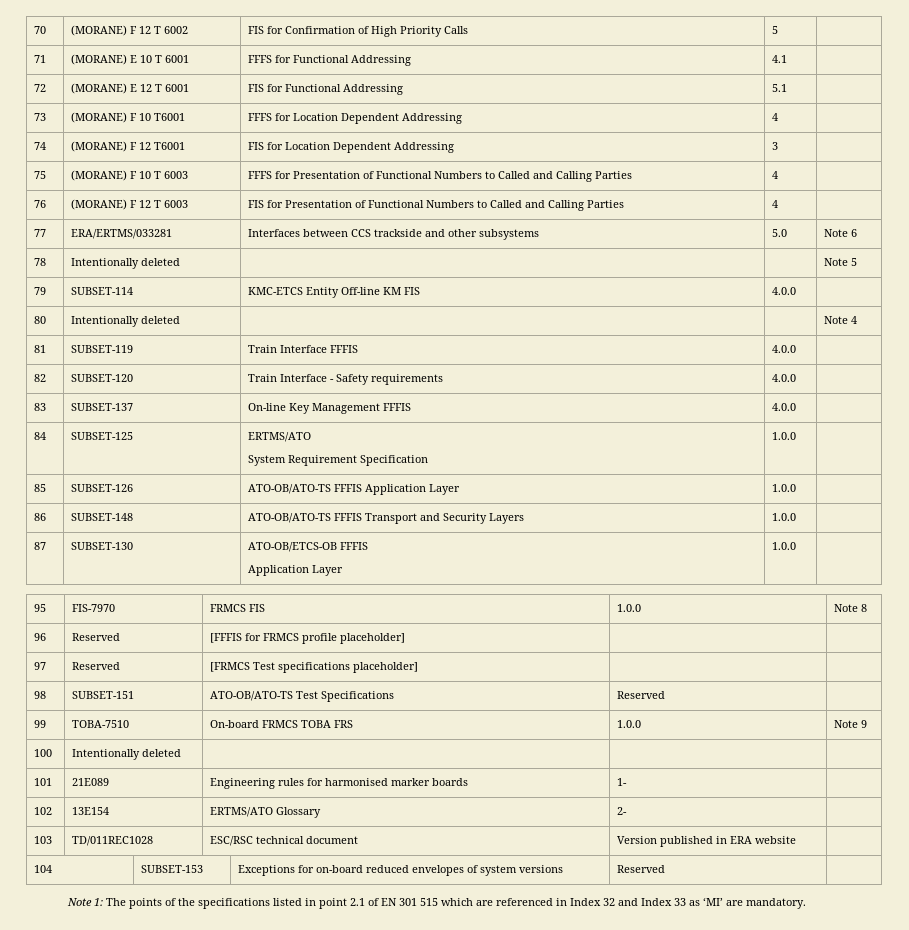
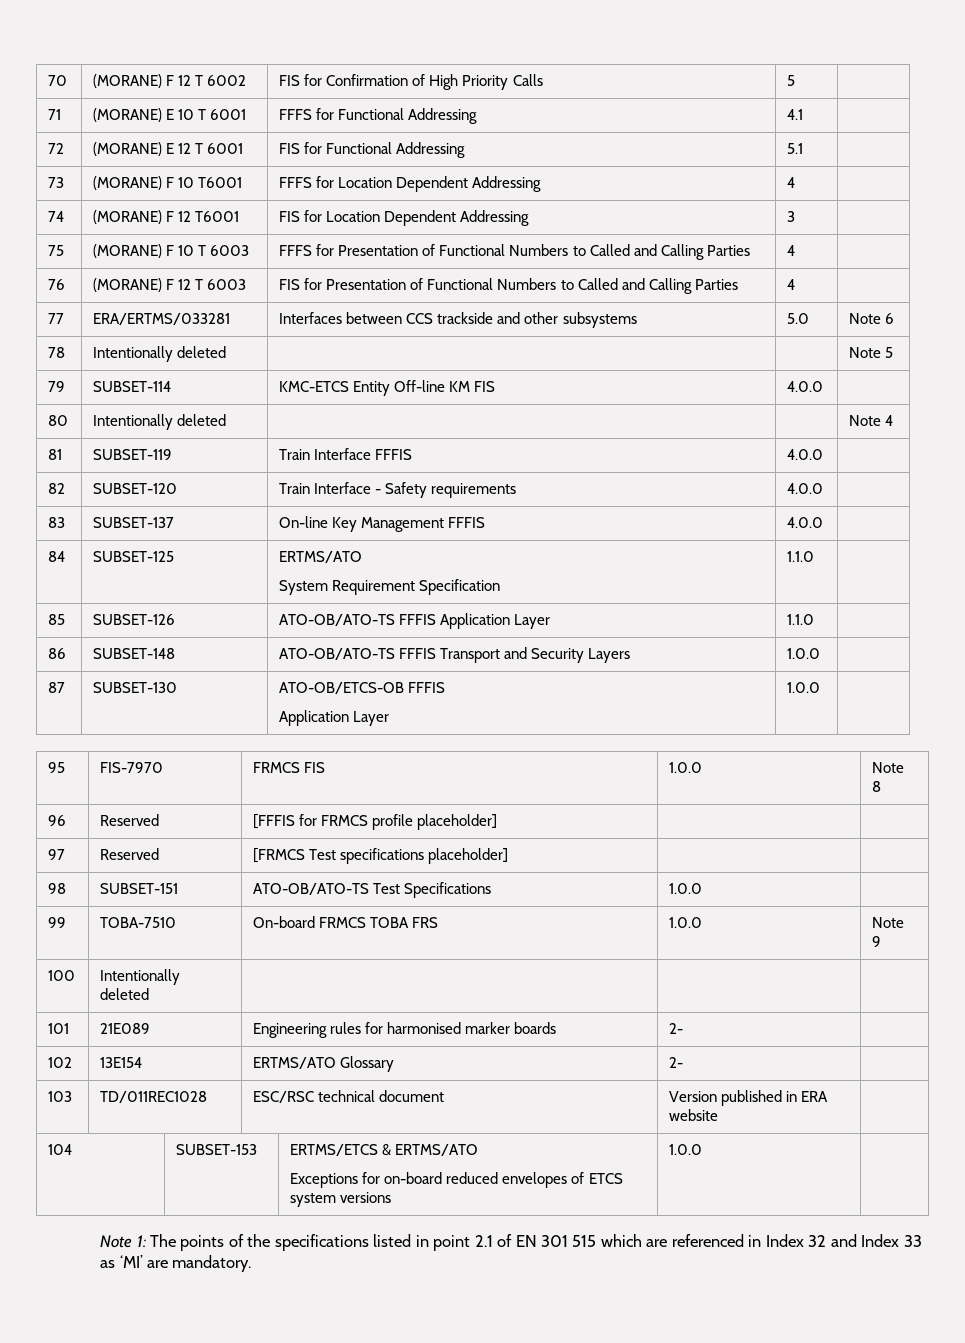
  84 | SUBSET-125 | ERTMS/ATO
- System Requirement Specification | 1.0.0 |
+ System Requirement Specification | 1.1.0 |
- 85 | SUBSET-126 | ATO-OB/ATO-TS FFFIS Application Layer | 1.0.0 |
+ 85 | SUBSET-126 | ATO-OB/ATO-TS FFFIS Application Layer | 1.1.0 |
- 98 | SUBSET-151 | ATO-OB/ATO-TS Test Specifications | Reserved |
+ 98 | SUBSET-151 | ATO-OB/ATO-TS Test Specifications | 1.0.0 |
- 101 | 21E089 | Engineering rules for harmonised marker boards | 1- |
+ 101 | 21E089 | Engineering rules for harmonised marker boards | 2- |
- 104 | SUBSET-153 | Exceptions for on-board reduced envelopes of system versions | Reserved |
+ 104 | SUBSET-153 | ERTMS/ETCS & ERTMS/ATO
+ Exceptions for on-board reduced envelopes of ETCS system versions | 1.0.0 |

